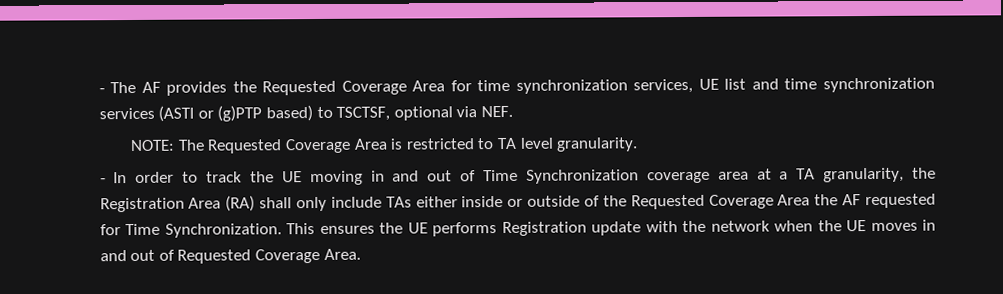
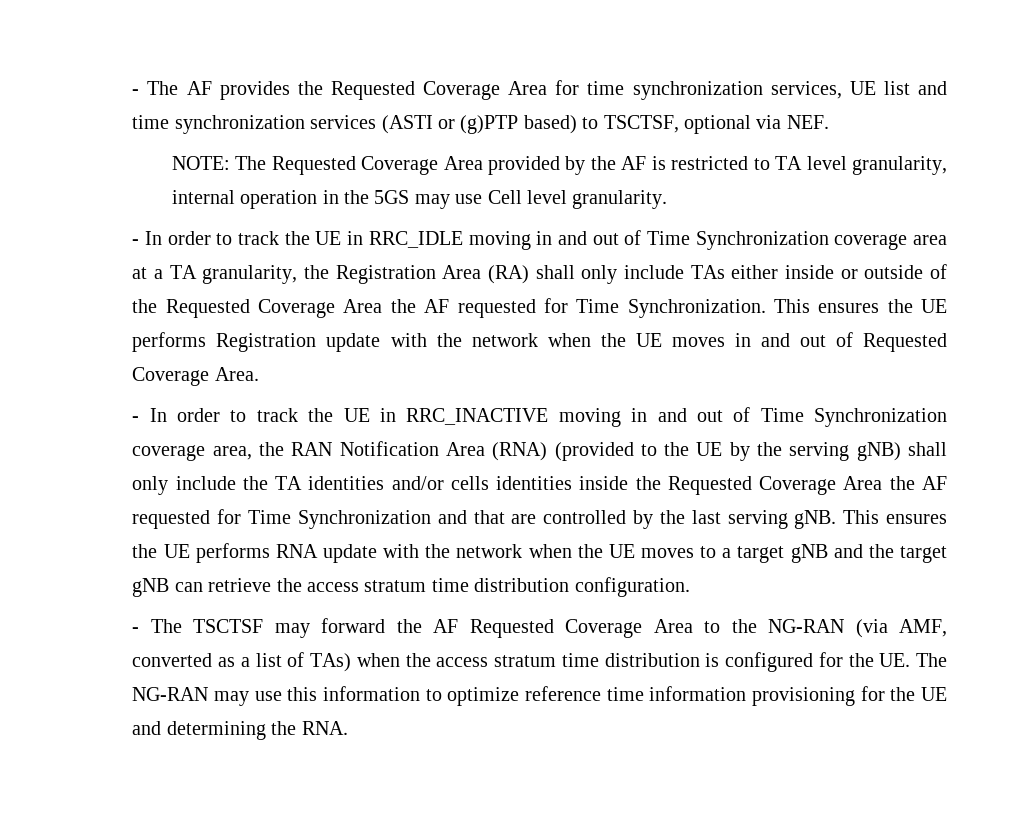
- NOTE: The Requested Coverage Area is restricted to TA level granularity.
+ NOTE: The Requested Coverage Area provided by the AF is restricted to TA level granularity, internal operation in the 5GS may use Cell level granularity.
- - In order to track the UE moving in and out of Time Synchronization coverage area at a TA granularity, the Registration Area (RA) shall only include TAs either inside or outside of the Requested Coverage Area the AF requested for Time Synchronization.
+ - In order to track the UE in RRC_IDLE moving in and out of Time Synchronization coverage area at a TA granularity, the Registration Area (RA) shall only include TAs either inside or outside of the Requested Coverage Area the AF requested for Time Synchronization.
+ - In order to track the UE in RRC_INACTIVE moving in and out of Time Synchronization coverage area, the RAN Notification Area (RNA) (provided to the UE by the serving gNB) shall only include the TA identities and/or cells identities inside the Requested Coverage Area the AF requested for Time Synchronization and that are controlled by the last serving gNB. This ensures the UE performs RNA update with the network when the UE moves to a target gNB and the target gNB can retrieve the access stratum time distribution configuration.
+ - The TSCTSF may forward the AF Requested Coverage Area to the NG-RAN (via AMF, converted as a list of TAs) when the access stratum time distribution is configured for the UE. The NG-RAN may use this information to optimize reference time information provisioning for the UE and determining the RNA.

